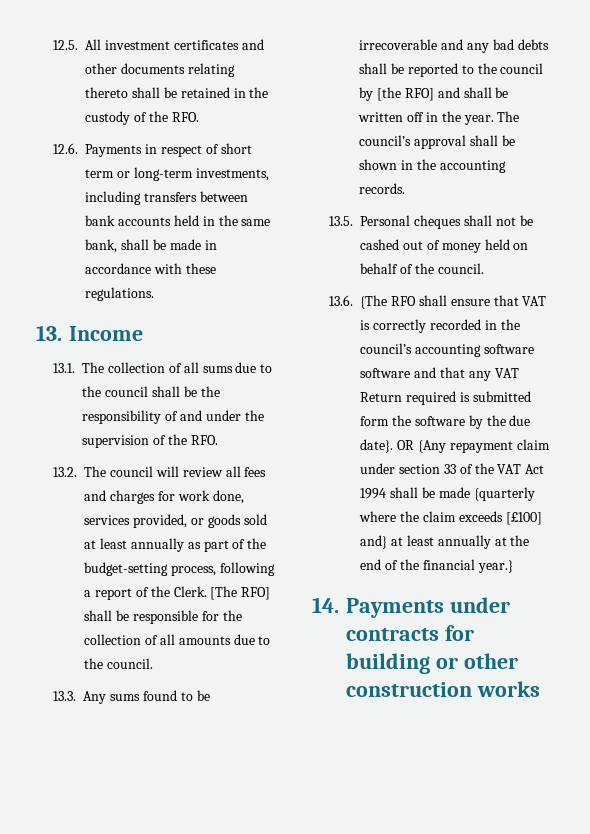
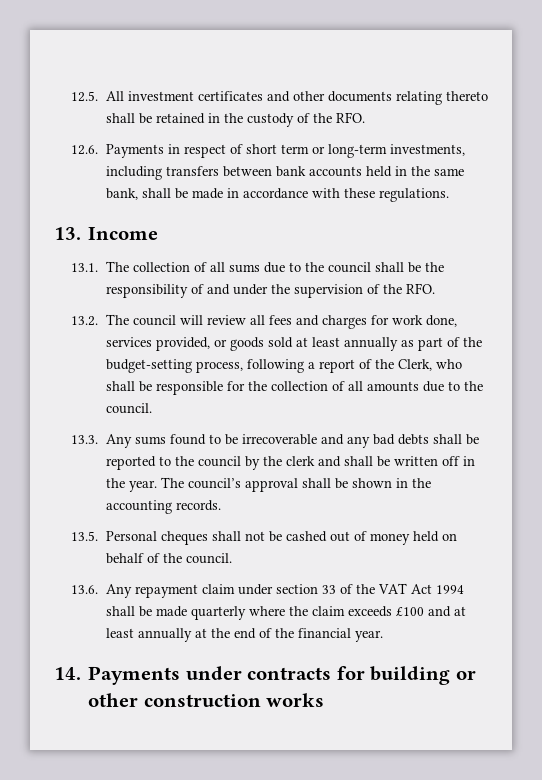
- 13.2. The council will review all fees and charges for work done, services provided, or goods sold at least annually as part of the budget-setting process, following a report of the Clerk. [The RFO] shall be responsible for the collection of all amounts due to the council.
+ 13.2. The council will review all fees and charges for work done, services provided, or goods sold at least annually as part of the budget-setting process, following a report of the Clerk, who shall be responsible for the collection of all amounts due to the council.
- 13.3. Any sums found to be irrecoverable and any bad debts shall be reported to the council by [the RFO] and shall be written off in the year.
+ 13.3. Any sums found to be irrecoverable and any bad debts shall be reported to the council by the clerk and shall be written off in the year.
- 13.6. {The RFO shall ensure that VAT is correctly recorded in the council’s accounting software software and that any VAT Return required is submitted form the software by the due date}. OR {Any repayment claim under section 33 of the VAT Act 1994 shall be made {quarterly where the claim exceeds [£100] and} at least annually at the end of the financial year.}
+ 13.6. Any repayment claim under section 33 of the VAT Act 1994 shall be made quarterly where the claim exceeds £100 and at least annually at the end of the financial year.

